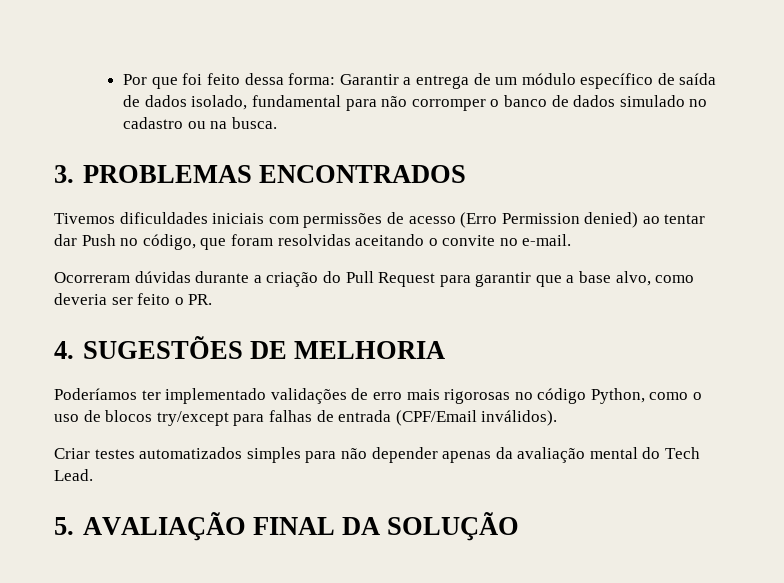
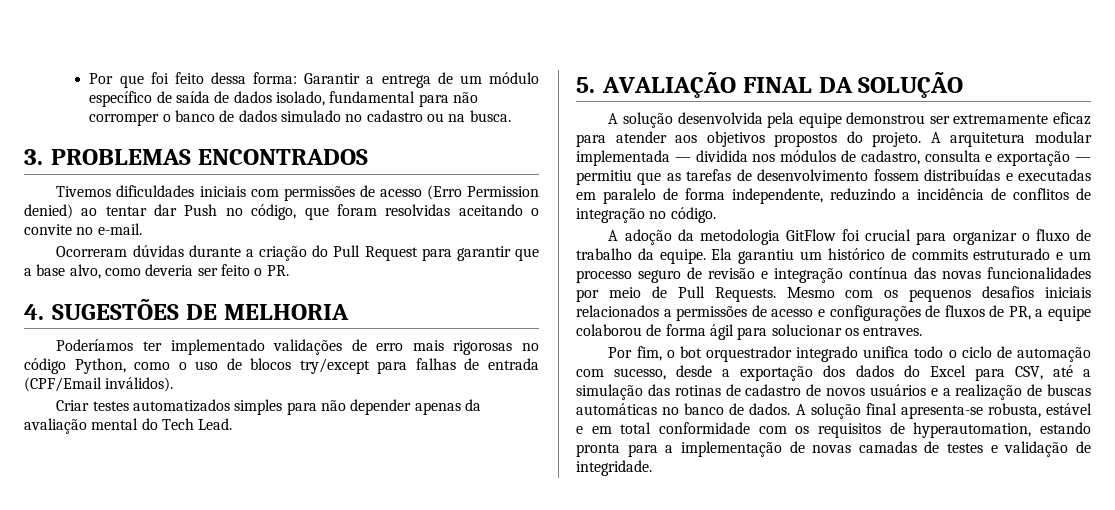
+ A solução desenvolvida pela equipe demonstrou ser extremamente eficaz para atender aos objetivos propostos do projeto. A arquitetura modular implementada — dividida nos módulos de cadastro, consulta e exportação — permitiu que as tarefas de desenvolvimento fossem distribuídas e executadas em paralelo de forma independente, reduzindo a incidência de conflitos de integração no código.
+ A adoção da metodologia GitFlow foi crucial para organizar o fluxo de trabalho da equipe. Ela garantiu um histórico de commits estruturado e um processo seguro de revisão e integração contínua das novas funcionalidades por meio de Pull Requests. Mesmo com os pequenos desafios iniciais relacionados a permissões de acesso e configurações de fluxos de PR, a equipe colaborou de forma ágil para solucionar os entraves.
+ Por fim, o bot orquestrador integrado unifica todo o ciclo de automação com sucesso, desde a exportação dos dados do Excel para CSV, até a simulação das rotinas de cadastro de novos usuários e a realização de buscas automáticas no banco de dados. A solução final apresenta-se robusta, estável e em total conformidade com os requisitos de hyperautomation, estando pronta para a implementação de novas camadas de testes e validação de integridade.

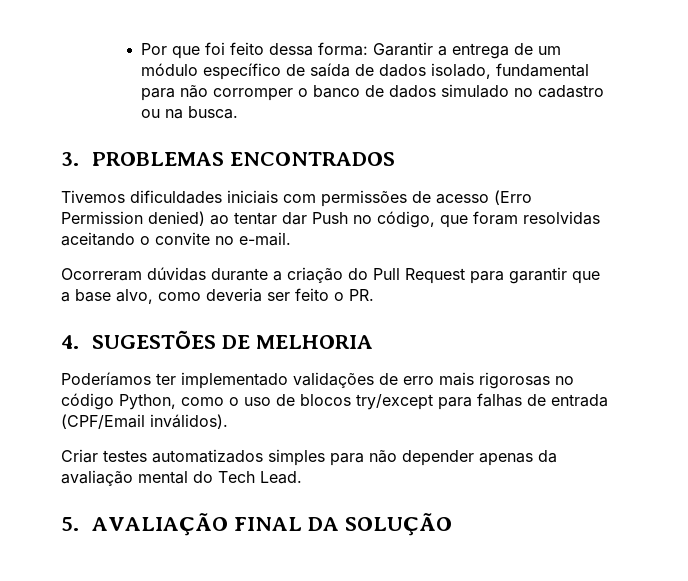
- A solução desenvolvida pela equipe demonstrou ser extremamente eficaz para atender aos objetivos propostos do projeto. A arquitetura modular implementada — dividida nos módulos de cadastro, consulta e exportação — permitiu que as tarefas de desenvolvimento fossem distribuídas e executadas em paralelo de forma independente, reduzindo a incidência de conflitos de integração no código.
- A adoção da metodologia GitFlow foi crucial para organizar o fluxo de trabalho da equipe. Ela garantiu um histórico de commits estruturado e um processo seguro de revisão e integração contínua das novas funcionalidades por meio de Pull Requests. Mesmo com os pequenos desafios iniciais relacionados a permissões de acesso e configurações de fluxos de PR, a equipe colaborou de forma ágil para solucionar os entraves.
- Por fim, o bot orquestrador integrado unifica todo o ciclo de automação com sucesso, desde a exportação dos dados do Excel para CSV, até a simulação das rotinas de cadastro de novos usuários e a realização de buscas automáticas no banco de dados. A solução final apresenta-se robusta, estável e em total conformidade com os requisitos de hyperautomation, estando pronta para a implementação de novas camadas de testes e validação de integridade.

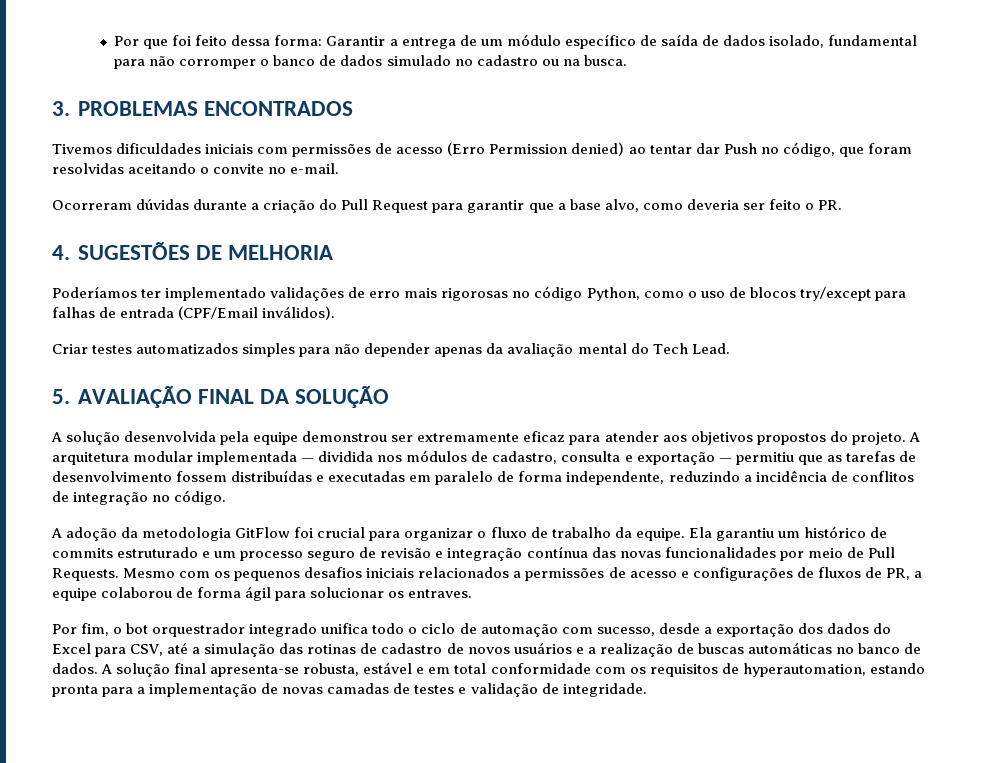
+ A solução desenvolvida pela equipe demonstrou ser extremamente eficaz para atender aos objetivos propostos do projeto. A arquitetura modular implementada — dividida nos módulos de cadastro, consulta e exportação — permitiu que as tarefas de desenvolvimento fossem distribuídas e executadas em paralelo de forma independente, reduzindo a incidência de conflitos de integração no código.
+ A adoção da metodologia GitFlow foi crucial para organizar o fluxo de trabalho da equipe. Ela garantiu um histórico de commits estruturado e um processo seguro de revisão e integração contínua das novas funcionalidades por meio de Pull Requests. Mesmo com os pequenos desafios iniciais relacionados a permissões de acesso e configurações de fluxos de PR, a equipe colaborou de forma ágil para solucionar os entraves.
+ Por fim, o bot orquestrador integrado unifica todo o ciclo de automação com sucesso, desde a exportação dos dados do Excel para CSV, até a simulação das rotinas de cadastro de novos usuários e a realização de buscas automáticas no banco de dados. A solução final apresenta-se robusta, estável e em total conformidade com os requisitos de hyperautomation, estando pronta para a implementação de novas camadas de testes e validação de integridade.

